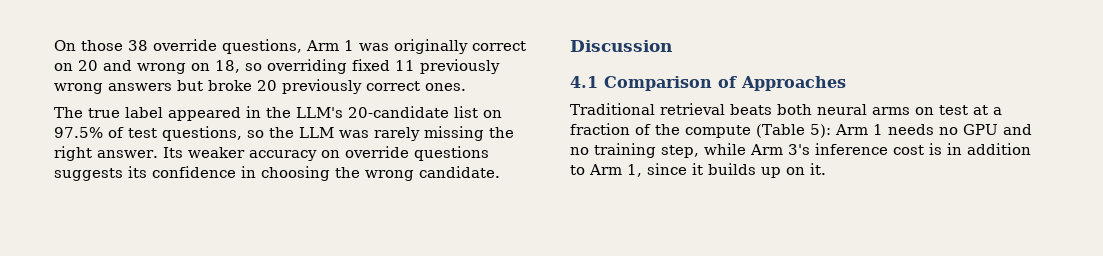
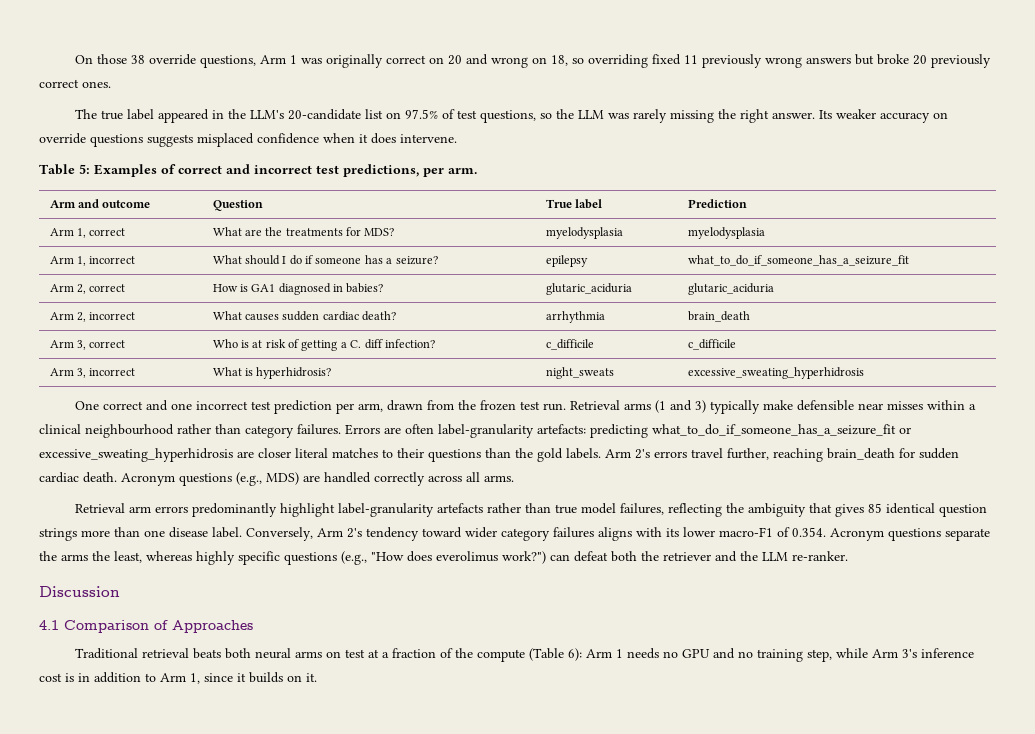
- Its weaker accuracy on override questions suggests its confidence in choosing the wrong candidate.
+ Its weaker accuracy on override questions suggests misplaced confidence when it does intervene.
+ Table 5: Examples of correct and incorrect test predictions, per arm.
+ Arm and outcome | Question | True label | Prediction
+ Arm 1, correct | What are the treatments for MDS? | myelodysplasia | myelodysplasia
+ Arm 1, incorrect | What should I do if someone has a seizure? | epilepsy | what_to_do_if_someone_has_a_seizure_fit
+ Arm 2, correct | How is GA1 diagnosed in babies? | glutaric_aciduria | glutaric_aciduria
+ Arm 2, incorrect | What causes sudden cardiac death? | arrhythmia | brain_death
+ Arm 3, correct | Who is at risk of getting a C. diff infection? | c_difficile | c_difficile
+ Arm 3, incorrect | What is hyperhidrosis? | night_sweats | excessive_sweating_hyperhidrosis
+ One correct and one incorrect test prediction per arm, drawn from the frozen test run. Retrieval arms (1 and 3) typically make defensible near misses within a clinical neighbourhood rather than category failures. Errors are often label-granularity artefacts: predicting what_to_do_if_someone_has_a_seizure_fit or excessive_sweating_hyperhidrosis are closer literal matches to their questions than the gold labels. Arm 2's errors travel further, reaching brain_death for sudden cardiac death. Acronym questions (e.g., MDS) are handled correctly across all arms.
+ Retrieval arm errors predominantly highlight label-granularity artefacts rather than true model failures, reflecting the ambiguity that gives 85 identical question strings more than one disease label. Conversely, Arm 2's tendency toward wider category failures aligns with its lower macro-F1 of 0.354. Acronym questions separate the arms the least, whereas highly specific questions (e.g., "How does everolimus work?") can defeat both the retriever and the LLM re-ranker.
- Traditional retrieval beats both neural arms on test at a fraction of the compute (Table 5): Arm 1 needs no GPU and no training step, while Arm 3's inference cost is in addition to Arm 1, since it builds up on it.
+ Traditional retrieval beats both neural arms on test at a fraction of the compute (Table 6): Arm 1 needs no GPU and no training step, while Arm 3's inference cost is in addition to Arm 1, since it builds on it.

